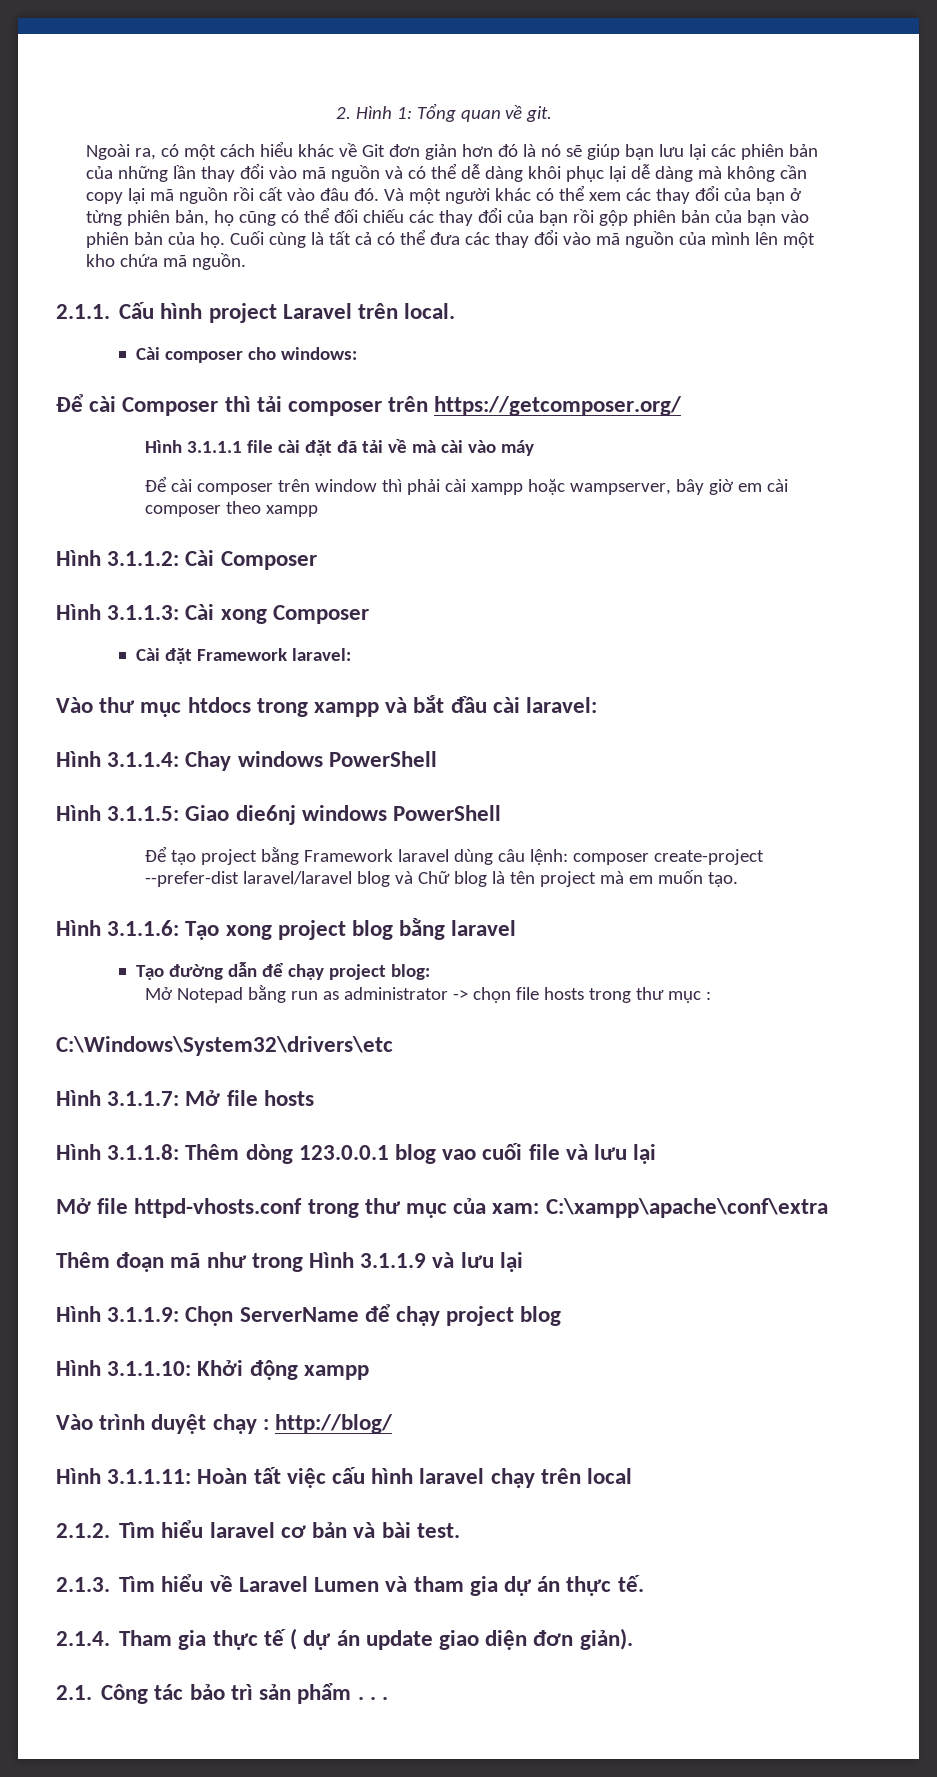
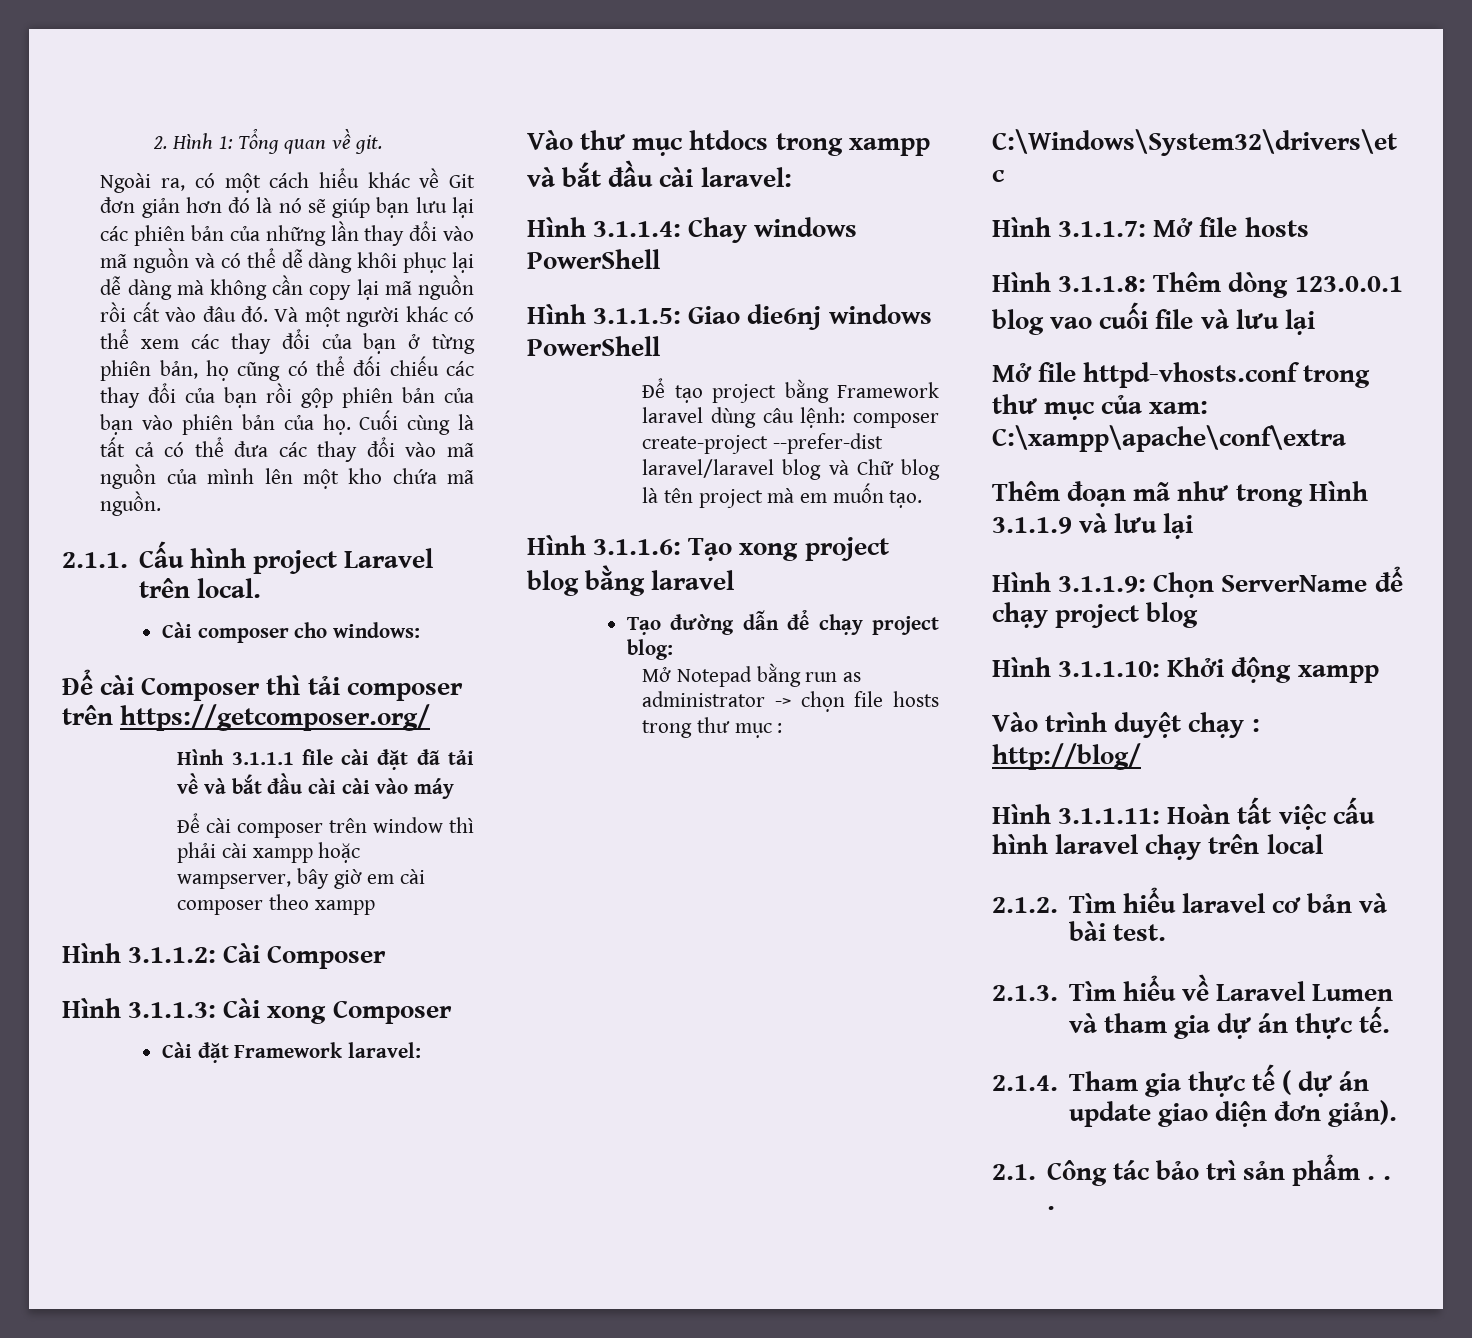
- Hình 3.1.1.1 file cài đặt đã tải về mà cài vào máy
+ Hình 3.1.1.1 file cài đặt đã tải về và bắt đầu cài cài vào máy

